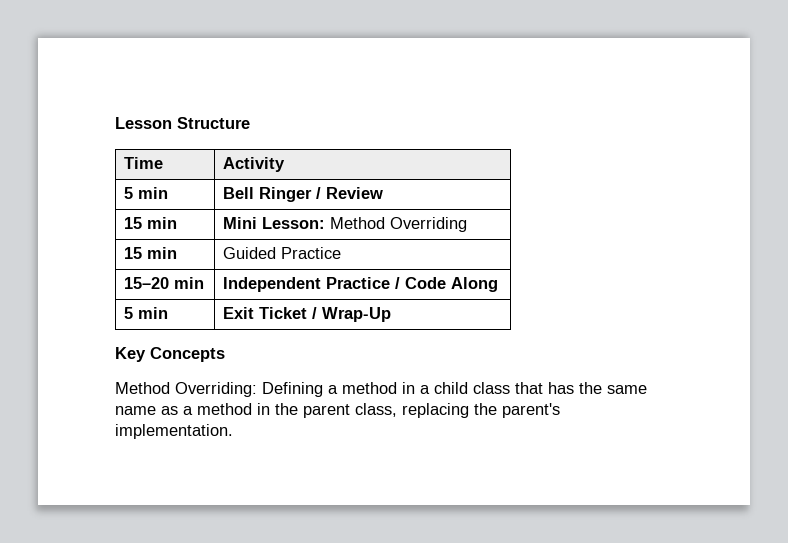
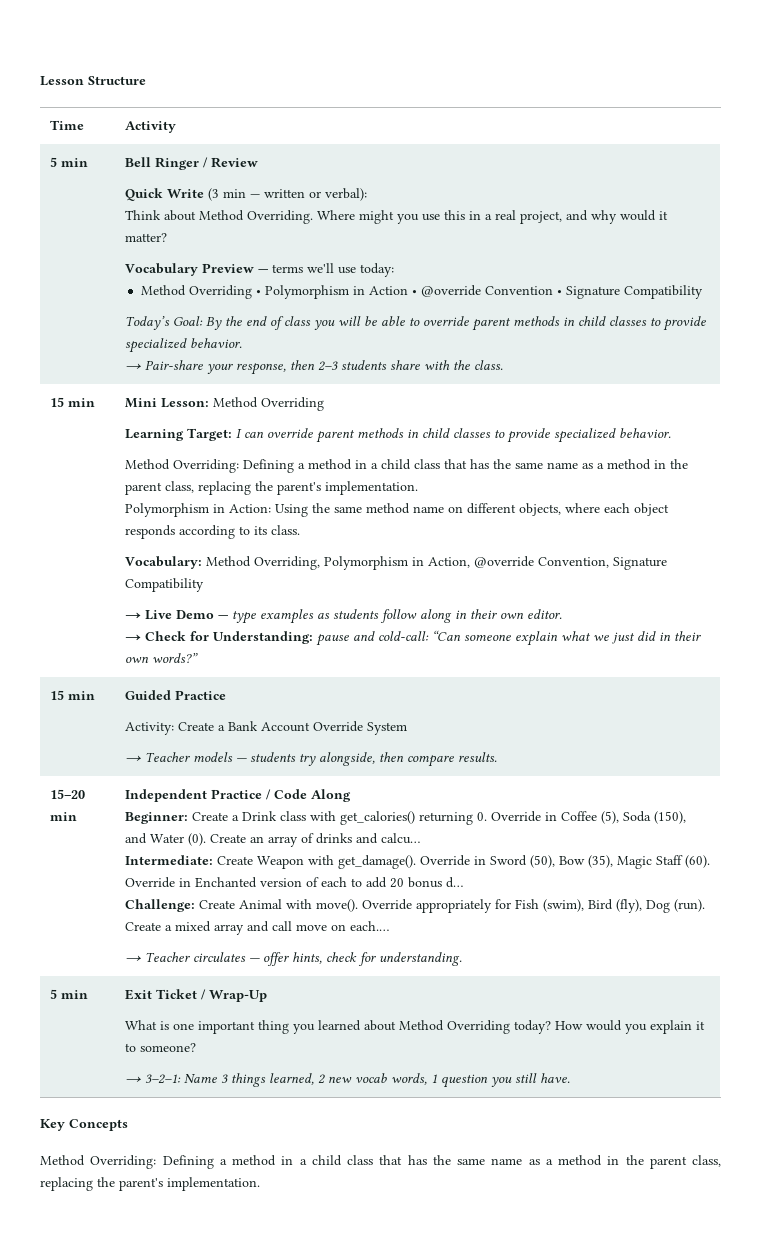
+ Quick Write (3 min — written or verbal):
+ Think about Method Overriding. Where might you use this in a real project, and why would it matter?
+ Vocabulary Preview — terms we'll use today:
+ Method Overriding • Polymorphism in Action • @override Convention • Signature Compatibility
+ Today’s Goal: By the end of class you will be able to override parent methods in child classes to provide specialized behavior.
+ → Pair-share your response, then 2–3 students share with the class.
+ Learning Target: I can override parent methods in child classes to provide specialized behavior.
+ Method Overriding: Defining a method in a child class that has the same name as a method in the parent class, replacing the parent's implementation.
+ Polymorphism in Action: Using the same method name on different objects, where each object responds according to its class.
+ Vocabulary: Method Overriding, Polymorphism in Action, @override Convention, Signature Compatibility
+ → Live Demo — type examples as students follow along in their own editor.
+ → Check for Understanding: pause and cold-call: “Can someone explain what we just did in their own words?”
  15 min | Guided Practice
+ Activity: Create a Bank Account Override System
+ → Teacher models — students try alongside, then compare results.
+ Beginner: Create a Drink class with get_calories() returning 0. Override in Coffee (5), Soda (150), and Water (0). Create an array of drinks and calcu…
+ Intermediate: Create Weapon with get_damage(). Override in Sword (50), Bow (35), Magic Staff (60). Override in Enchanted version of each to add 20 bonus d…
+ Challenge: Create Animal with move(). Override appropriately for Fish (swim), Bird (fly), Dog (run). Create a mixed array and call move on each.…
+ → Teacher circulates — offer hints, check for understanding.
  5 min | Exit Ticket / Wrap-Up
+ What is one important thing you learned about Method Overriding today? How would you explain it to someone?
+ → 3–2–1: Name 3 things learned, 2 new vocab words, 1 question you still have.

